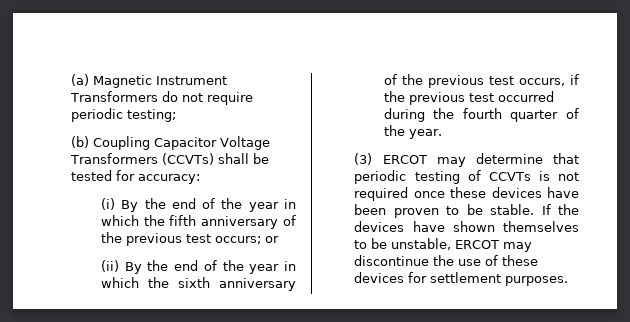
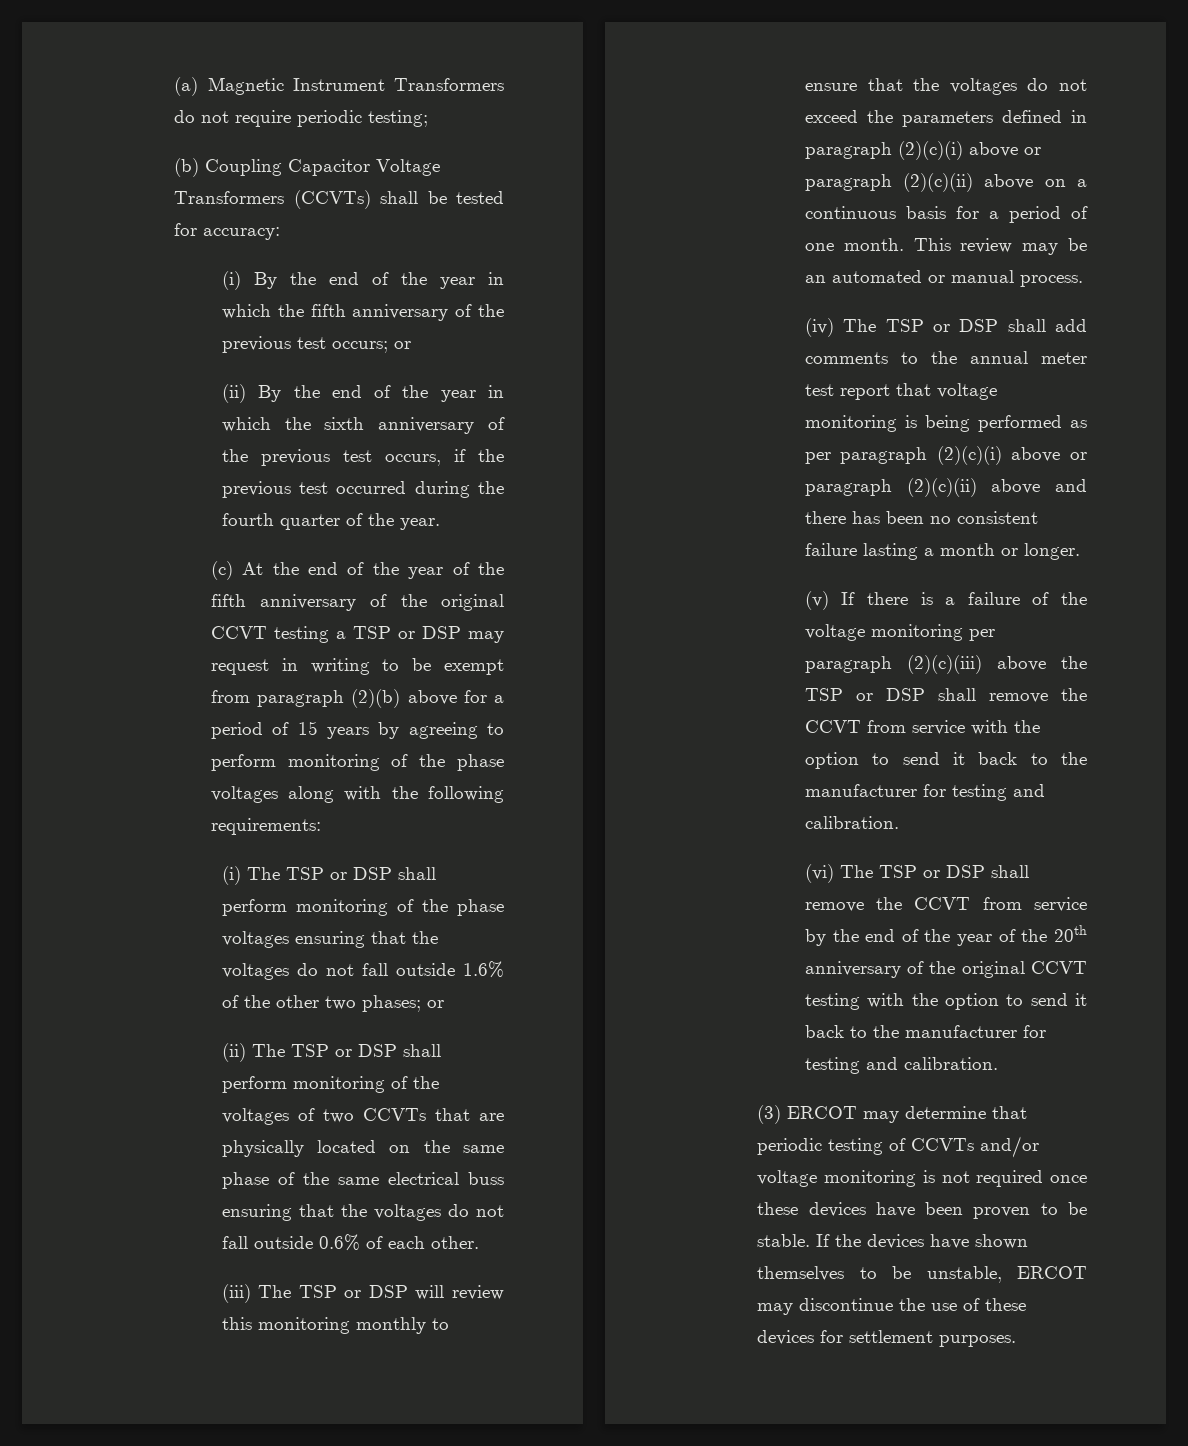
+ (c) At the end of the year of the fifth anniversary of the original CCVT testing a TSP or DSP may request in writing to be exempt from paragraph (2)(b) above for a period of 15 years by agreeing to perform monitoring of the phase voltages along with the following requirements:
+ (i) The TSP or DSP shall perform monitoring of the phase voltages ensuring that the voltages do not fall outside 1.6% of the other two phases; or
+ (ii) The TSP or DSP shall perform monitoring of the voltages of two CCVTs that are physically located on the same phase of the same electrical buss ensuring that the voltages do not fall outside 0.6% of each other.
+ (iii) The TSP or DSP will review this monitoring monthly to ensure that the voltages do not exceed the parameters defined in paragraph (2)(c)(i) above or paragraph (2)(c)(ii) above on a continuous basis for a period of one month. This review may be an automated or manual process.
+ (iv) The TSP or DSP shall add comments to the annual meter test report that voltage monitoring is being performed as per paragraph (2)(c)(i) above or paragraph (2)(c)(ii) above and there has been no consistent failure lasting a month or longer.
+ (v) If there is a failure of the voltage monitoring per paragraph (2)(c)(iii) above the TSP or DSP shall remove the CCVT from service with the option to send it back to the manufacturer for testing and calibration.
+ (vi) The TSP or DSP shall remove the CCVT from service by the end of the year of the 20th anniversary of the original CCVT testing with the option to send it back to the manufacturer for testing and calibration.
- (3) ERCOT may determine that periodic testing of CCVTs is not required once these devices have been proven to be stable.
+ (3) ERCOT may determine that periodic testing of CCVTs and/or voltage monitoring is not required once these devices have been proven to be stable.

